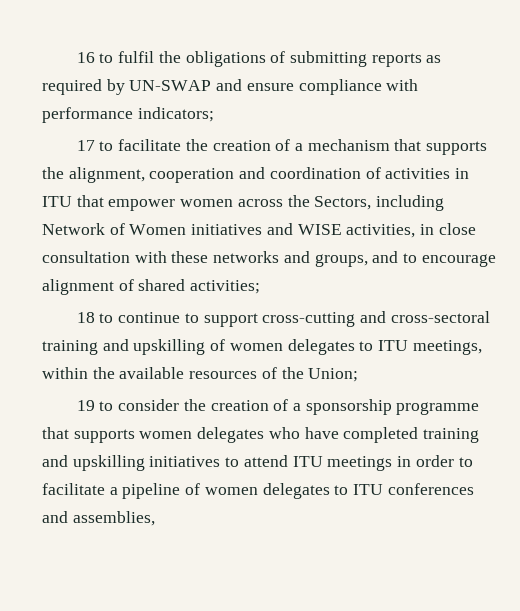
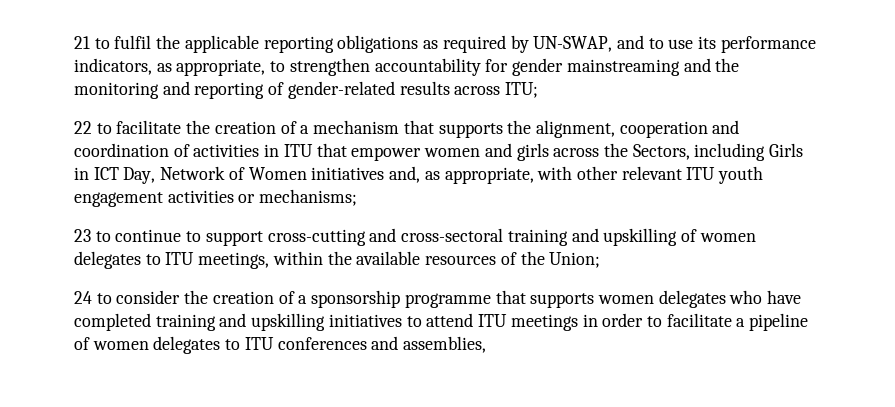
- 16 to fulfil the obligations of submitting reports as required by UN-SWAP and ensure compliance with performance indicators;
- 17 to facilitate the creation of a mechanism that supports the alignment, cooperation and coordination of activities in ITU that empower women across the Sectors, including Network of Women initiatives and WISE activities, in close consultation with these networks and groups, and to encourage alignment of shared activities;
- 18 to continue to support cross-cutting and cross-sectoral training and upskilling of women delegates to ITU meetings, within the available resources of the Union;
+ 21 to fulfil the applicable reporting obligations as required by UN-SWAP, and to use its performance indicators, as appropriate, to strengthen accountability for gender mainstreaming and the monitoring and reporting of gender-related results across ITU;
+ 22 to facilitate the creation of a mechanism that supports the alignment, cooperation and coordination of activities in ITU that empower women and girls across the Sectors, including Girls in ICT Day, Network of Women initiatives and, as appropriate, with other relevant ITU youth engagement activities or mechanisms;
+ 23 to continue to support cross-cutting and cross-sectoral training and upskilling of women delegates to ITU meetings, within the available resources of the Union;
- 19 to consider the creation of a sponsorship programme that supports women delegates who have completed training and upskilling initiatives to attend ITU meetings in order to facilitate a pipeline of women delegates to ITU conferences and assemblies,
+ 24 to consider the creation of a sponsorship programme that supports women delegates who have completed training and upskilling initiatives to attend ITU meetings in order to facilitate a pipeline of women delegates to ITU conferences and assemblies,

